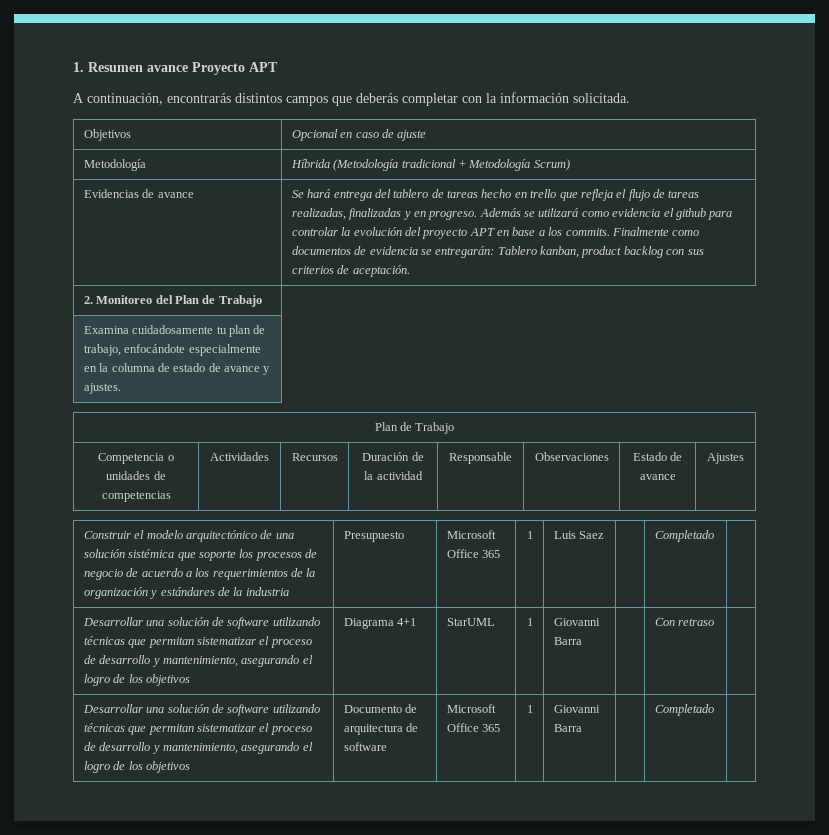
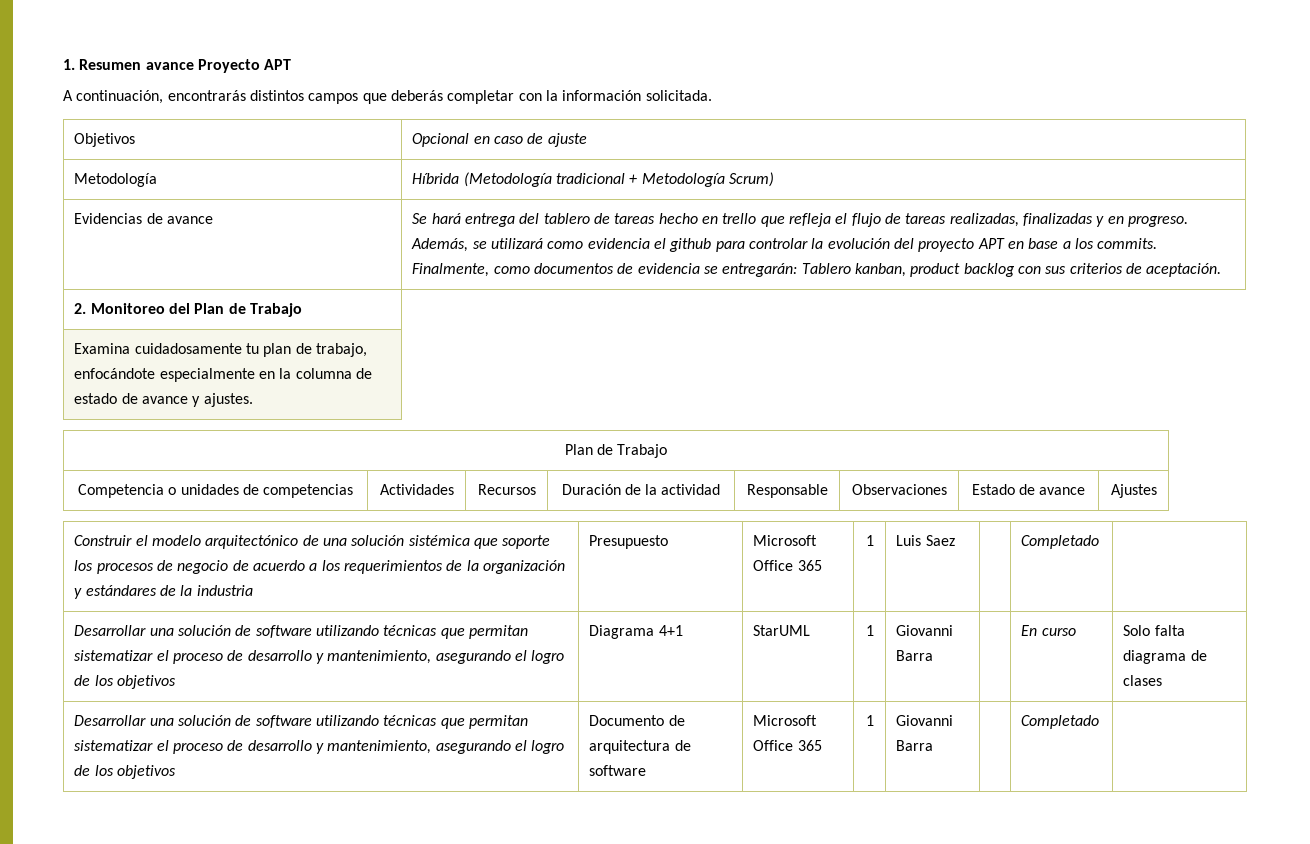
- Además se utilizará como evidencia el github para controlar la evolución del proyecto APT en base a los commits.
+ Además, se utilizará como evidencia el github para controlar la evolución del proyecto APT en base a los commits.
- Finalmente como documentos de evidencia se entregarán: Tablero kanban, product backlog con sus criterios de aceptación.
+ Finalmente, como documentos de evidencia se entregarán: Tablero kanban, product backlog con sus criterios de aceptación.
- Desarrollar una solución de software utilizando técnicas que permitan sistematizar el proceso de desarrollo y mantenimiento, asegurando el logro de los objetivos | Diagrama 4+1 | StarUML | 1 | Giovanni Barra | | Con retraso |
+ Desarrollar una solución de software utilizando técnicas que permitan sistematizar el proceso de desarrollo y mantenimiento, asegurando el logro de los objetivos | Diagrama 4+1 | StarUML | 1 | Giovanni Barra | | En curso | Solo falta diagrama de clases

